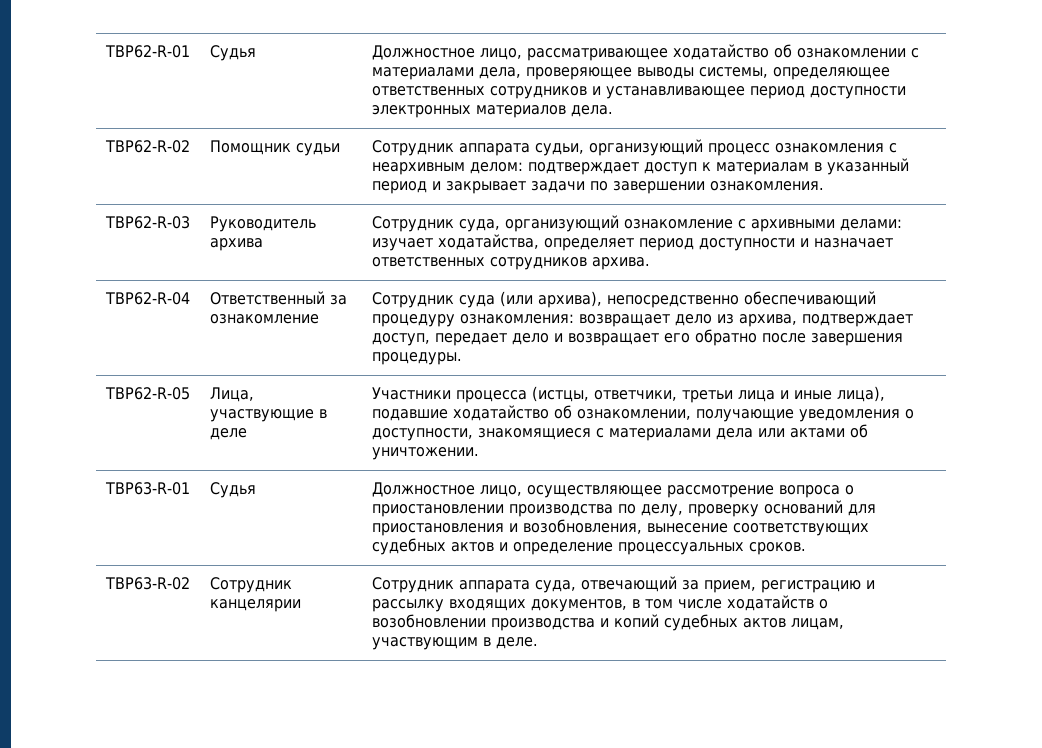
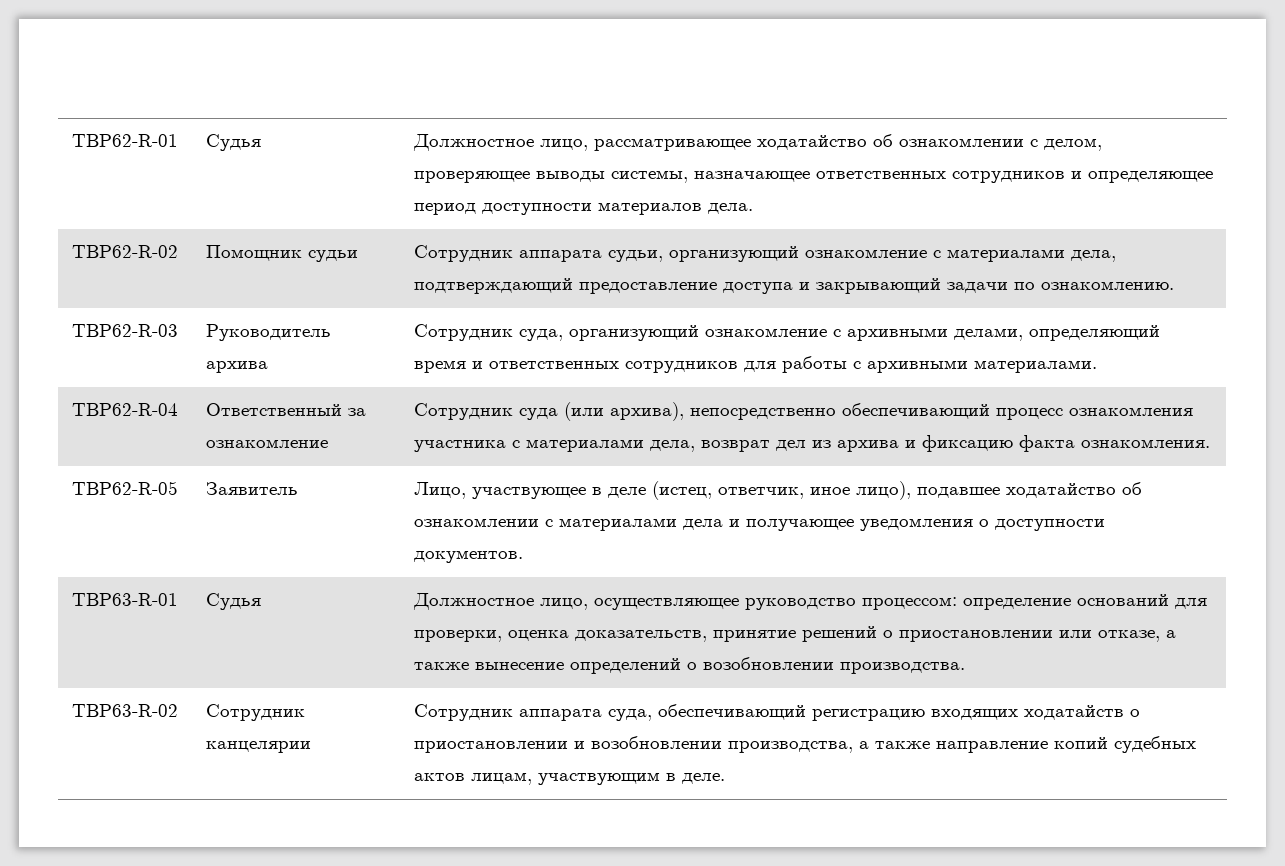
- TBP62-R-01 | Судья | Должностное лицо, рассматривающее ходатайство об ознакомлении с материалами дела, проверяющее выводы системы, определяющее ответственных сотрудников и устанавливающее период доступности электронных материалов дела.
+ TBP62-R-01 | Судья | Должностное лицо, рассматривающее ходатайство об ознакомлении с делом, проверяющее выводы системы, назначающее ответственных сотрудников и определяющее период доступности материалов дела.
- TBP62-R-02 | Помощник судьи | Сотрудник аппарата судьи, организующий процесс ознакомления с неархивным делом: подтверждает доступ к материалам в указанный период и закрывает задачи по завершении ознакомления.
+ TBP62-R-02 | Помощник судьи | Сотрудник аппарата судьи, организующий ознакомление с материалами дела, подтверждающий предоставление доступа и закрывающий задачи по ознакомлению.
- TBP62-R-03 | Руководитель архива | Сотрудник суда, организующий ознакомление с архивными делами: изучает ходатайства, определяет период доступности и назначает ответственных сотрудников архива.
+ TBP62-R-03 | Руководитель архива | Сотрудник суда, организующий ознакомление с архивными делами, определяющий время и ответственных сотрудников для работы с архивными материалами.
- TBP62-R-04 | Ответственный за ознакомление | Сотрудник суда (или архива), непосредственно обеспечивающий процедуру ознакомления: возвращает дело из архива, подтверждает доступ, передает дело и возвращает его обратно после завершения процедуры.
- TBP62-R-05 | Лица, участвующие в деле | Участники процесса (истцы, ответчики, третьи лица и иные лица), подавшие ходатайство об ознакомлении, получающие уведомления о доступности, знакомящиеся с материалами дела или актами об уничтожении.
+ TBP62-R-04 | Ответственный за ознакомление | Сотрудник суда (или архива), непосредственно обеспечивающий процесс ознакомления участника с материалами дела, возврат дел из архива и фиксацию факта ознакомления.
+ TBP62-R-05 | Заявитель | Лицо, участвующее в деле (истец, ответчик, иное лицо), подавшее ходатайство об ознакомлении с материалами дела и получающее уведомления о доступности документов.
- TBP63-R-01 | Судья | Должностное лицо, осуществляющее рассмотрение вопроса о приостановлении производства по делу, проверку оснований для приостановления и возобновления, вынесение соответствующих судебных актов и определение процессуальных сроков.
+ TBP63-R-01 | Судья | Должностное лицо, осуществляющее руководство процессом: определение оснований для проверки, оценка доказательств, принятие решений о приостановлении или отказе, а также вынесение определений о возобновлении производства.
- TBP63-R-02 | Сотрудник канцелярии | Сотрудник аппарата суда, отвечающий за прием, регистрацию и рассылку входящих документов, в том числе ходатайств о возобновлении производства и копий судебных актов лицам, участвующим в деле.
+ TBP63-R-02 | Сотрудник канцелярии | Сотрудник аппарата суда, обеспечивающий регистрацию входящих ходатайств о приостановлении и возобновлении производства, а также направление копий судебных актов лицам, участвующим в деле.

